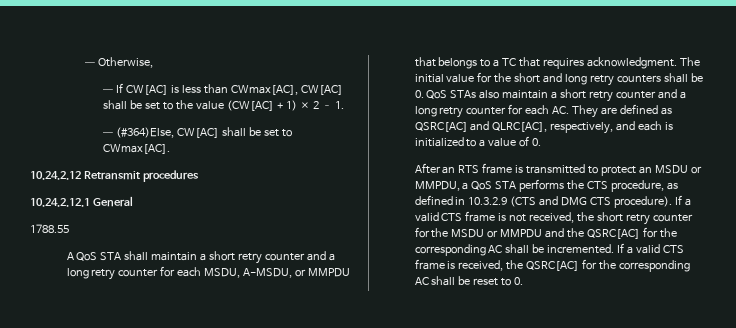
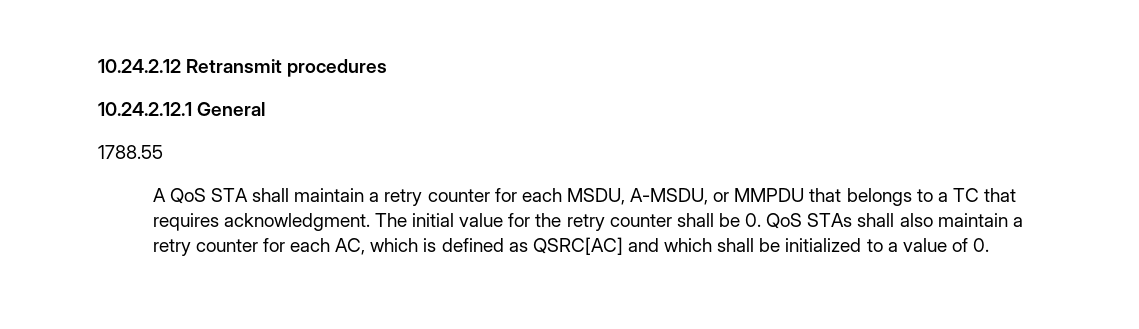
- — Otherwise,
- — If CW[AC] is less than CWmax[AC], CW[AC] shall be set to the value (CW[AC] + 1) × 2 – 1.
- — (#364)Else, CW[AC] shall be set to CWmax[AC].
- A QoS STA shall maintain a short retry counter and a long retry counter for each MSDU, A-MSDU, or MMPDU that belongs to a TC that requires acknowledgment.
+ A QoS STA shall maintain a retry counter for each MSDU, A-MSDU, or MMPDU that belongs to a TC that requires acknowledgment.
- The initial value for the short and long retry counters shall be 0. QoS STAs also maintain a short retry counter and a long retry counter for each AC. They are defined as QSRC[AC] and QLRC[AC], respectively, and each is initialized to a value of 0.
+ The initial value for the retry counter shall be 0. QoS STAs shall also maintain a retry counter for each AC, which is defined as QSRC[AC] and which shall be initialized to a value of 0.
- After an RTS frame is transmitted to protect an MSDU or MMPDU, a QoS STA performs the CTS procedure, as defined in 10.3.2.9 (CTS and DMG CTS procedure). If a valid CTS frame is not received, the short retry counter for the MSDU or MMPDU and the QSRC[AC] for the corresponding AC shall be incremented. If a valid CTS frame is received, the QSRC[AC] for the corresponding AC shall be reset to 0.

